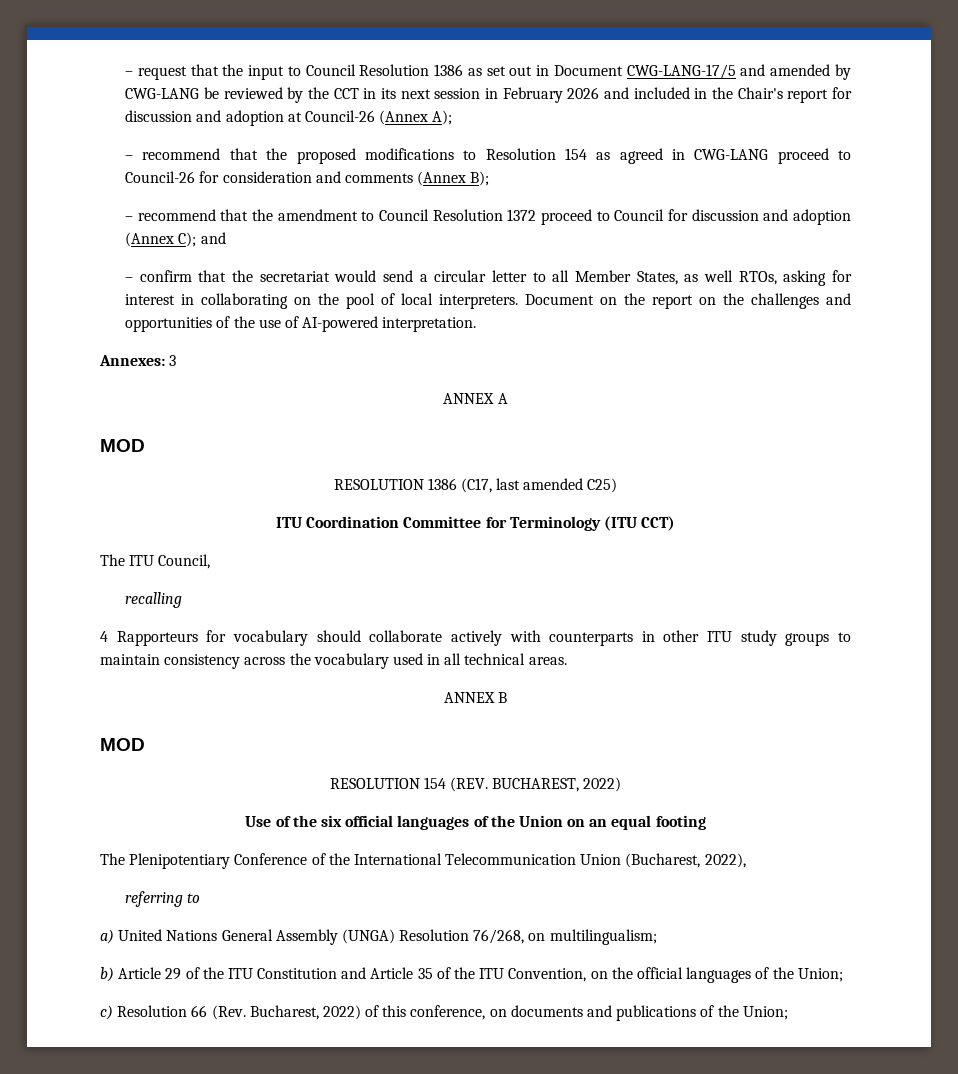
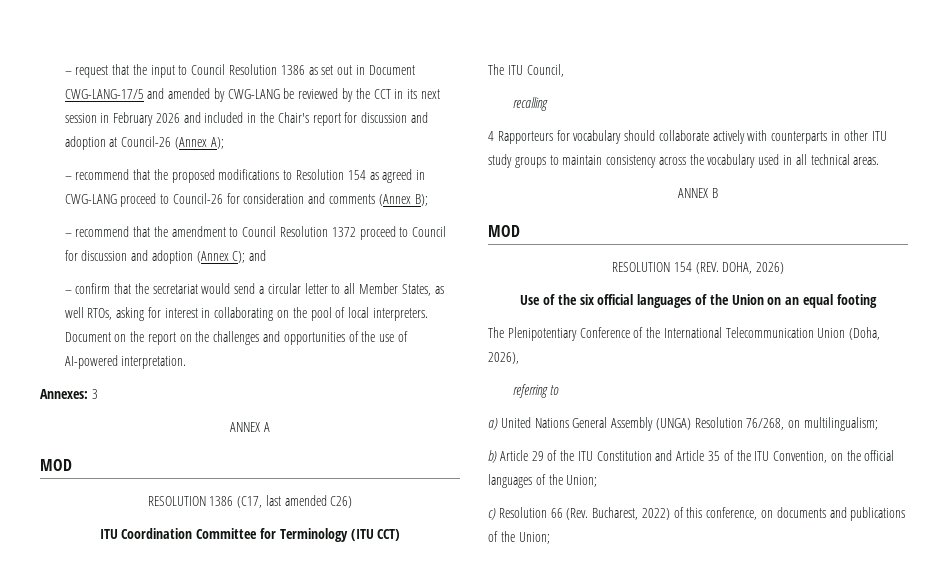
- RESOLUTION 1386 (C17, last amended C25)
+ RESOLUTION 1386 (C17, last amended C26)
- RESOLUTION 154 (REV. BUCHAREST, 2022)
+ RESOLUTION 154 (REV. DOHA, 2026)
- The Plenipotentiary Conference of the International Telecommunication Union (Bucharest, 2022),
+ The Plenipotentiary Conference of the International Telecommunication Union (Doha, 2026),

